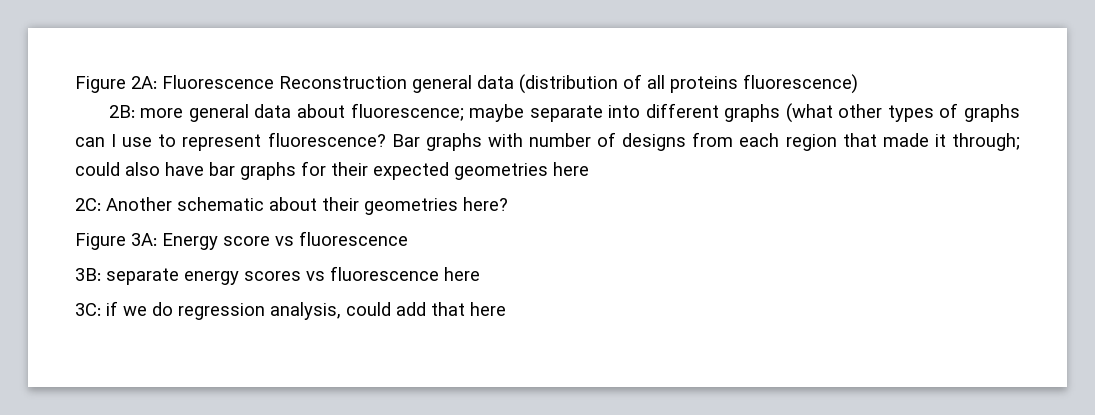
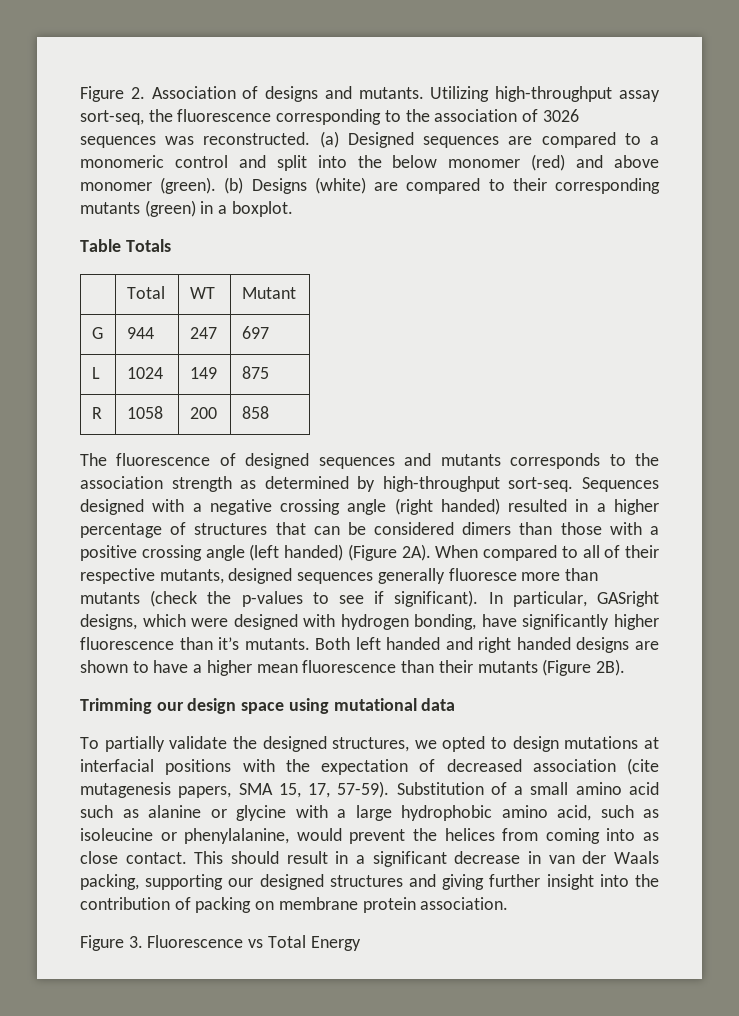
- Figure 2A: Fluorescence Reconstruction general data (distribution of all proteins fluorescence)
- 2B: more general data about fluorescence; maybe separate into different graphs (what other types of graphs can I use to represent fluorescence? Bar graphs with number of designs from each region that made it through; could also have bar graphs for their expected geometries here
- 2C: Another schematic about their geometries here?
- Figure 3A: Energy score vs fluorescence
- 3B: separate energy scores vs fluorescence here
- 3C: if we do regression analysis, could add that here
+ Figure 2. Association of designs and mutants. Utilizing high-throughput assay sort-seq, the fluorescence corresponding to the association of 3026 sequences was reconstructed. (a) Designed sequences are compared to a monomeric control and split into the below monomer (red) and above monomer (green). (b) Designs (white) are compared to their corresponding mutants (green) in a boxplot.
+ Table Totals
+ | Total | WT | Mutant
+ G | 944 | 247 | 697
+ L | 1024 | 149 | 875
+ R | 1058 | 200 | 858
+ The fluorescence of designed sequences and mutants corresponds to the association strength as determined by high-throughput sort-seq. Sequences designed with a negative crossing angle (right handed) resulted in a higher percentage of structures that can be considered dimers than those with a positive crossing angle (left handed) (Figure 2A). When compared to all of their respective mutants, designed sequences generally fluoresce more than mutants (check the p-values to see if significant). In particular, GASright designs, which were designed with hydrogen bonding, have significantly higher fluorescence than it’s mutants. Both left handed and right handed designs are shown to have a higher mean fluorescence than their mutants (Figure 2B).
+ Trimming our design space using mutational data
+ To partially validate the designed structures, we opted to design mutations at interfacial positions with the expectation of decreased association (cite mutagenesis papers, SMA 15, 17, 57-59). Substitution of a small amino acid such as alanine or glycine with a large hydrophobic amino acid, such as isoleucine or phenylalanine, would prevent the helices from coming into as close contact. This should result in a significant decrease in van der Waals packing, supporting our designed structures and giving further insight into the contribution of packing on membrane protein association.
+ Figure 3. Fluorescence vs Total Energy

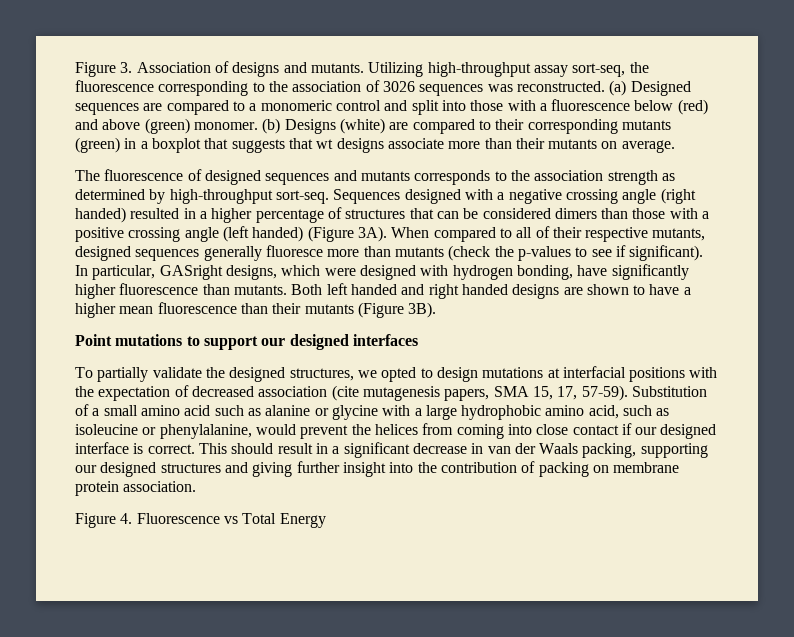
- Figure 2. Association of designs and mutants.
+ Figure 3. Association of designs and mutants.
- (a) Designed sequences are compared to a monomeric control and split into the below monomer (red) and above monomer (green).
+ (a) Designed sequences are compared to a monomeric control and split into those with a fluorescence below (red) and above (green) monomer.
- (b) Designs (white) are compared to their corresponding mutants (green) in a boxplot.
- Table Totals
- | Total | WT | Mutant
- G | 944 | 247 | 697
- L | 1024 | 149 | 875
- R | 1058 | 200 | 858
+ (b) Designs (white) are compared to their corresponding mutants (green) in a boxplot that suggests that wt designs associate more than their mutants on average.
- Sequences designed with a negative crossing angle (right handed) resulted in a higher percentage of structures that can be considered dimers than those with a positive crossing angle (left handed) (Figure 2A).
+ Sequences designed with a negative crossing angle (right handed) resulted in a higher percentage of structures that can be considered dimers than those with a positive crossing angle (left handed) (Figure 3A).
- In particular, GASright designs, which were designed with hydrogen bonding, have significantly higher fluorescence than it’s mutants.
+ In particular, GASright designs, which were designed with hydrogen bonding, have significantly higher fluorescence than mutants.
- Both left handed and right handed designs are shown to have a higher mean fluorescence than their mutants (Figure 2B).
- Trimming our design space using mutational data
+ Both left handed and right handed designs are shown to have a higher mean fluorescence than their mutants (Figure 3B).
+ Point mutations to support our designed interfaces
- Substitution of a small amino acid such as alanine or glycine with a large hydrophobic amino acid, such as isoleucine or phenylalanine, would prevent the helices from coming into as close contact.
+ Substitution of a small amino acid such as alanine or glycine with a large hydrophobic amino acid, such as isoleucine or phenylalanine, would prevent the helices from coming into close contact if our designed interface is correct.
- Figure 3. Fluorescence vs Total Energy
+ Figure 4. Fluorescence vs Total Energy

